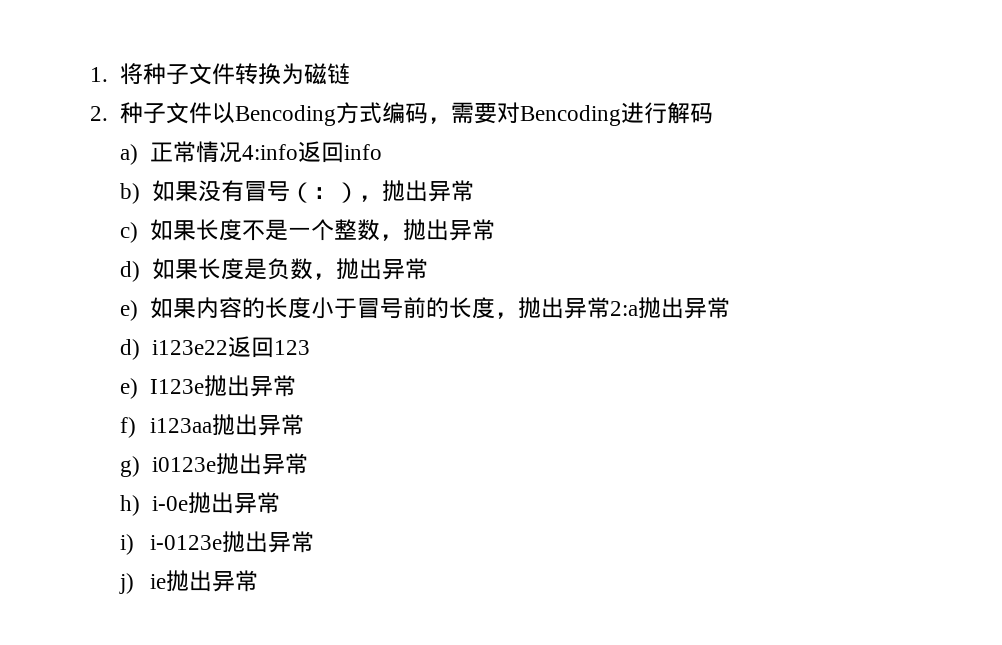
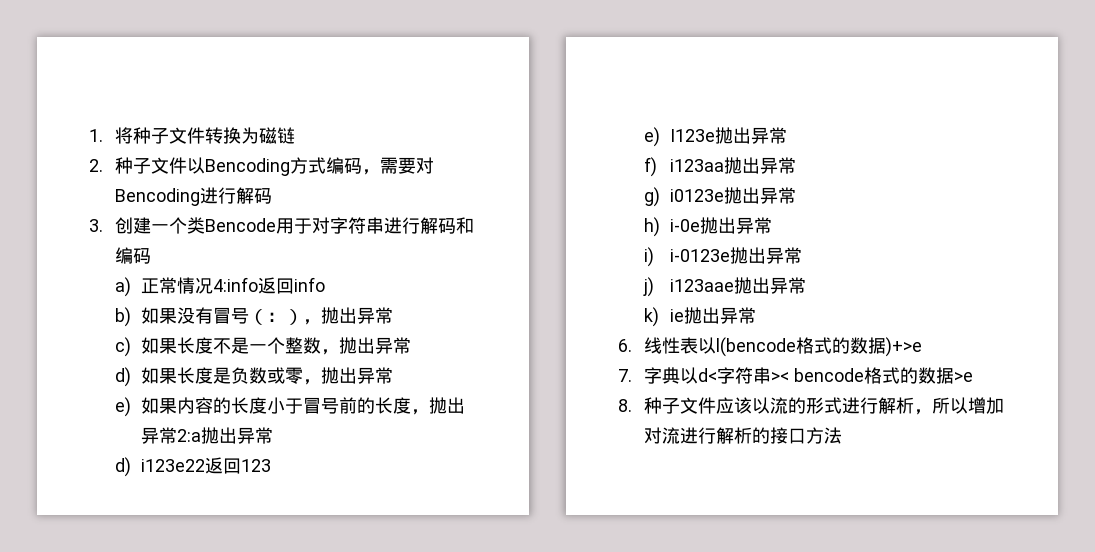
+ 3.创建一个类Bencode用于对字符串进行解码和编码
- d)如果长度是负数，抛出异常
+ d)如果长度是负数或零，抛出异常
- j) ie抛出异常
+ j) i123aae抛出异常
+ k) ie抛出异常
+ 6.线性表以l(bencode格式的数据)+>e
+ 7.字典以d<字符串>< bencode格式的数据>e
+ 8.种子文件应该以流的形式进行解析，所以增加对流进行解析的接口方法

